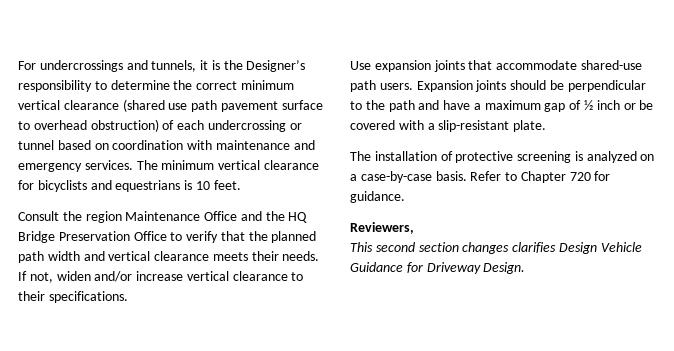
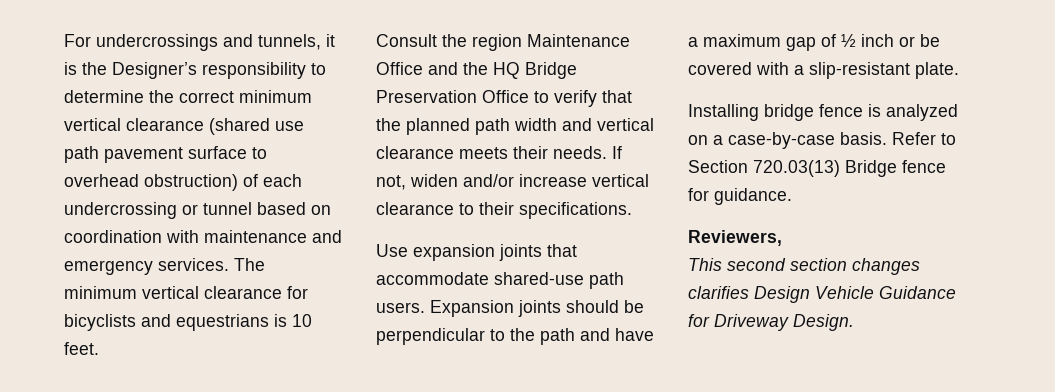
- The installation of protective screening is analyzed on a case-by-case basis.
+ Installing bridge fence is analyzed on a case-by-case basis.
- Refer to Chapter 720 for guidance.
+ Refer to Section 720.03(13) Bridge fence for guidance.

